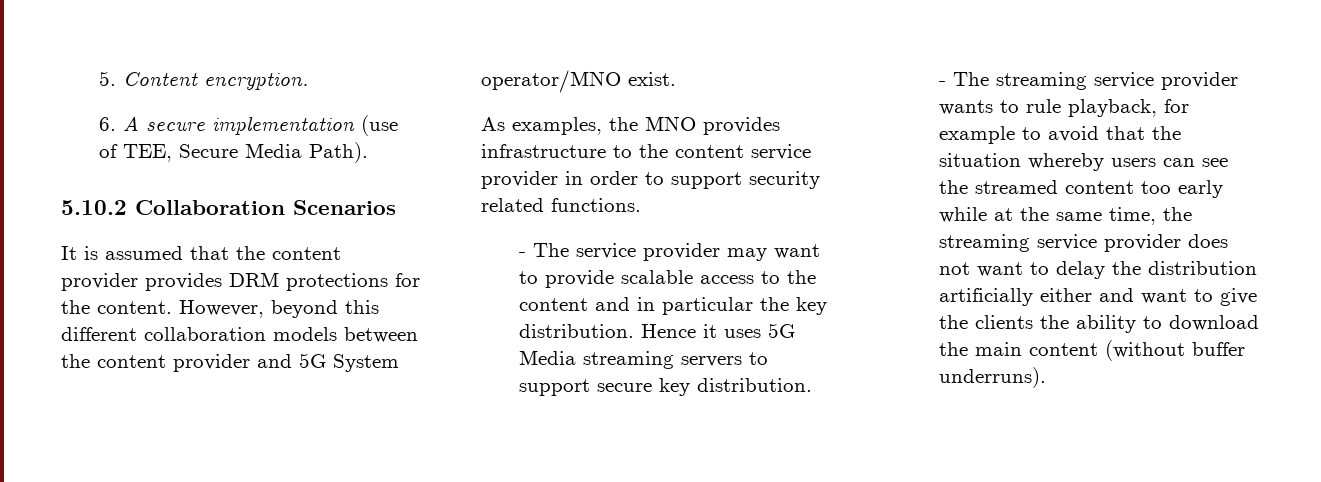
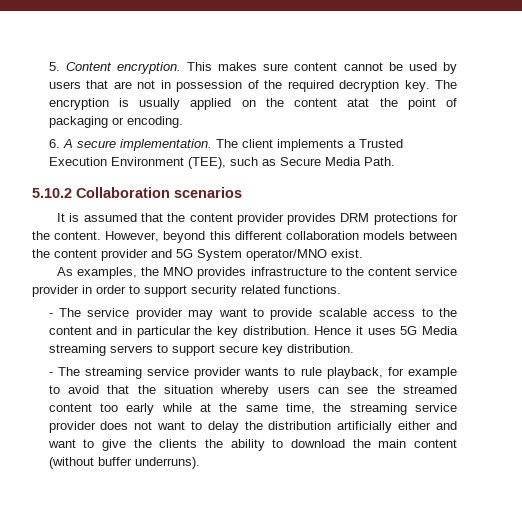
- 5. Content encryption.
- 6. A secure implementation (use of TEE, Secure Media Path).
+ 5. Content encryption. This makes sure content cannot be used by users that are not in possession of the required decryption key. The encryption is usually applied on the content atat the point of packaging or encoding.
+ 6. A secure implementation. The client implements a Trusted Execution Environment (TEE), such as Secure Media Path.
- 5.10.2 Collaboration Scenarios
+ 5.10.2 Collaboration scenarios

